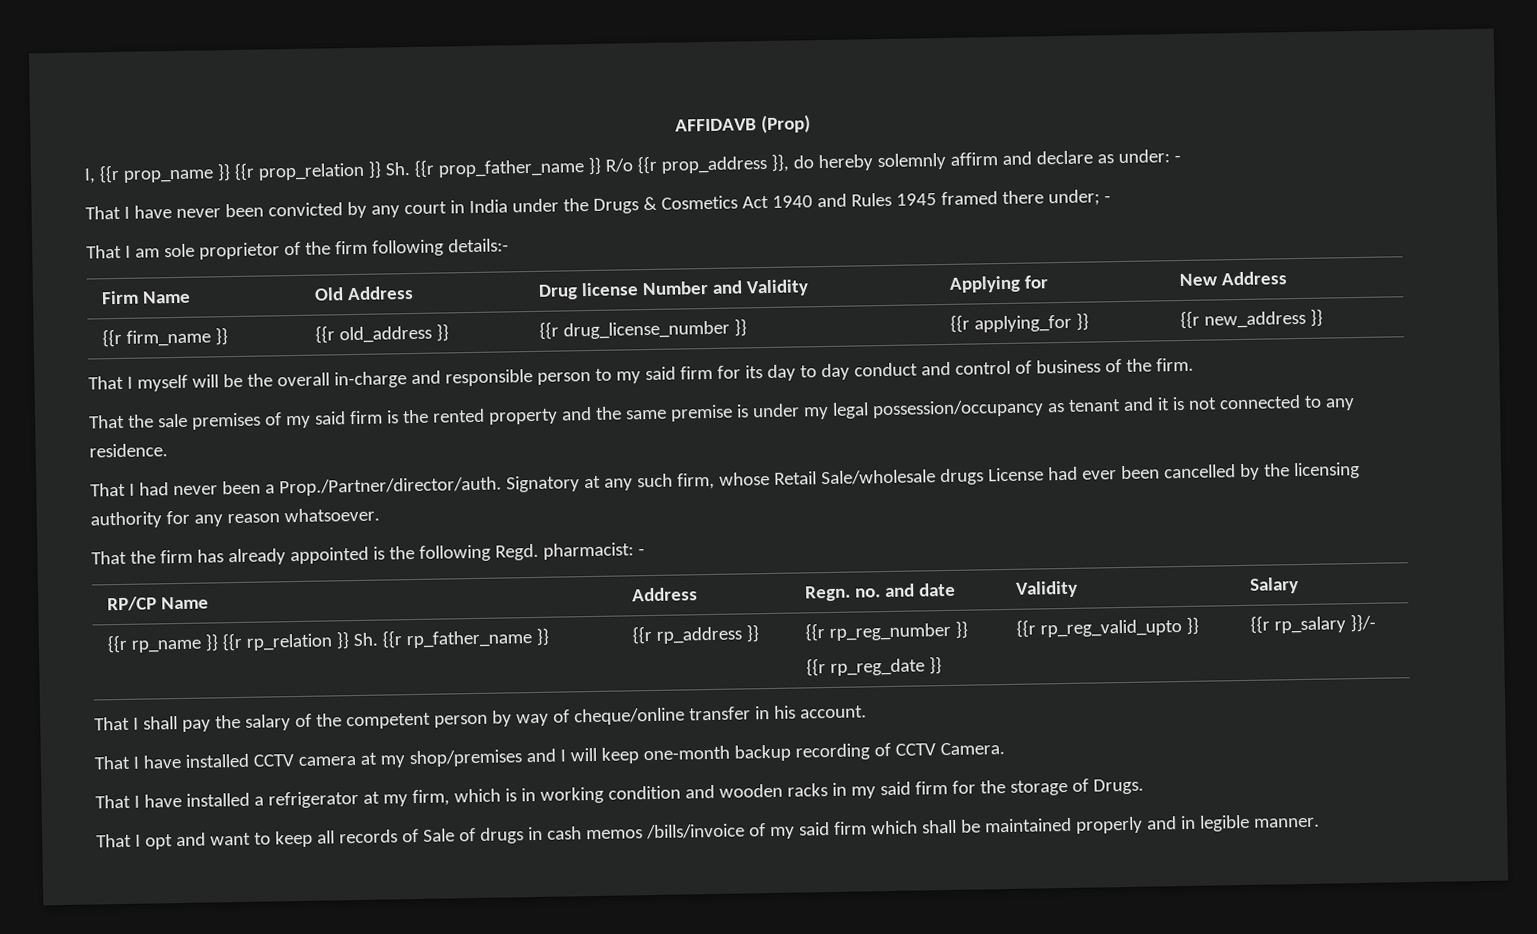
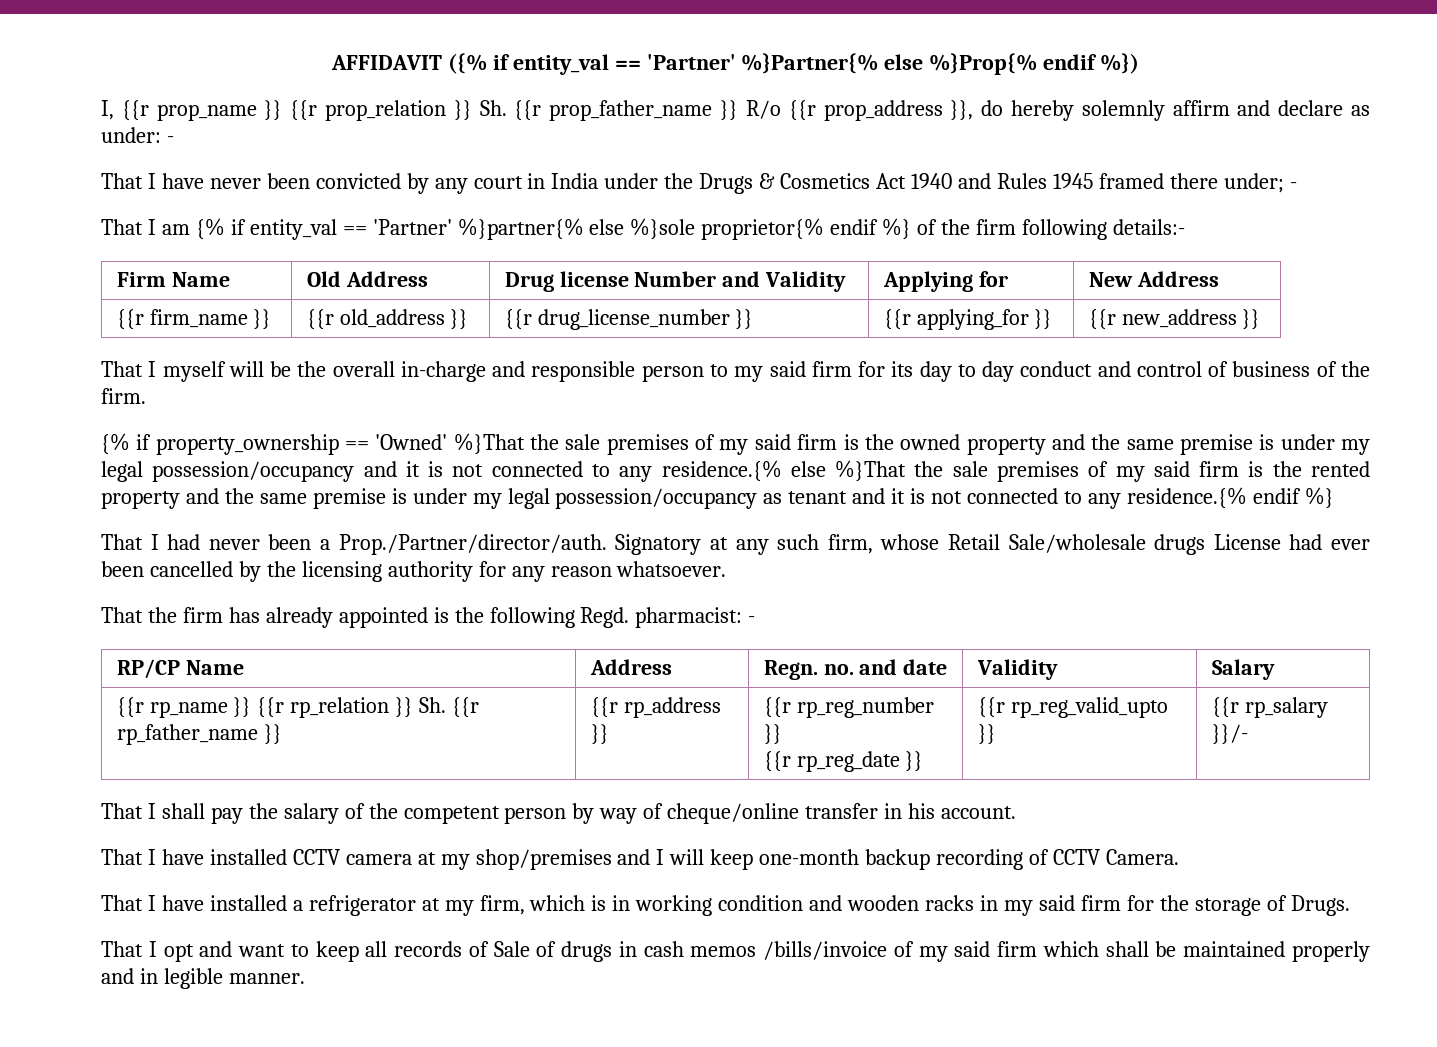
- AFFIDAVB (Prop)
+ AFFIDAVIT ({% if entity_val == 'Partner' %}Partner{% else %}Prop{% endif %})
- That I am sole proprietor of the firm following details:-
+ That I am {% if entity_val == 'Partner' %}partner{% else %}sole proprietor{% endif %} of the firm following details:-
- That the sale premises of my said firm is the rented property and the same premise is under my legal possession/occupancy as tenant and it is not connected to any residence.
+ {% if property_ownership == 'Owned' %}That the sale premises of my said firm is the owned property and the same premise is under my legal possession/occupancy and it is not connected to any residence.{% else %}That the sale premises of my said firm is the rented property and the same premise is under my legal possession/occupancy as tenant and it is not connected to any residence.{% endif %}

